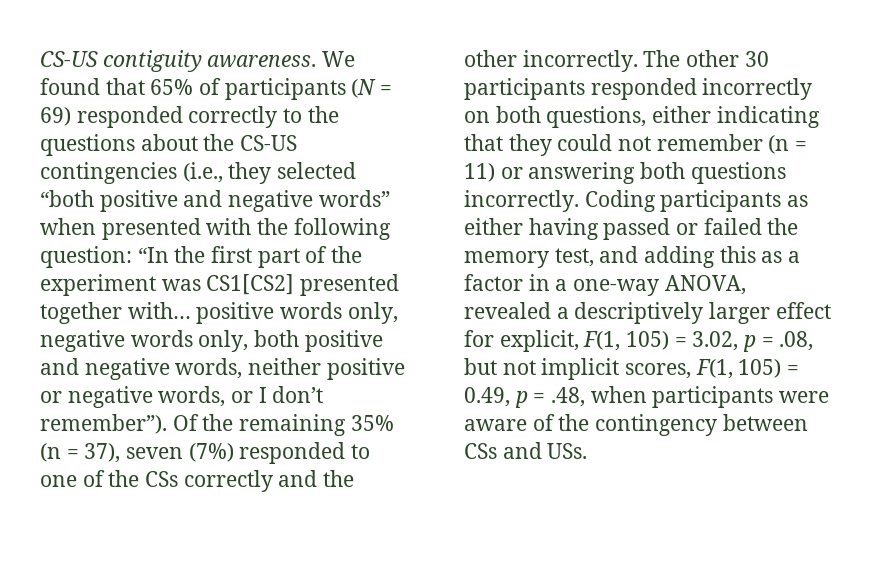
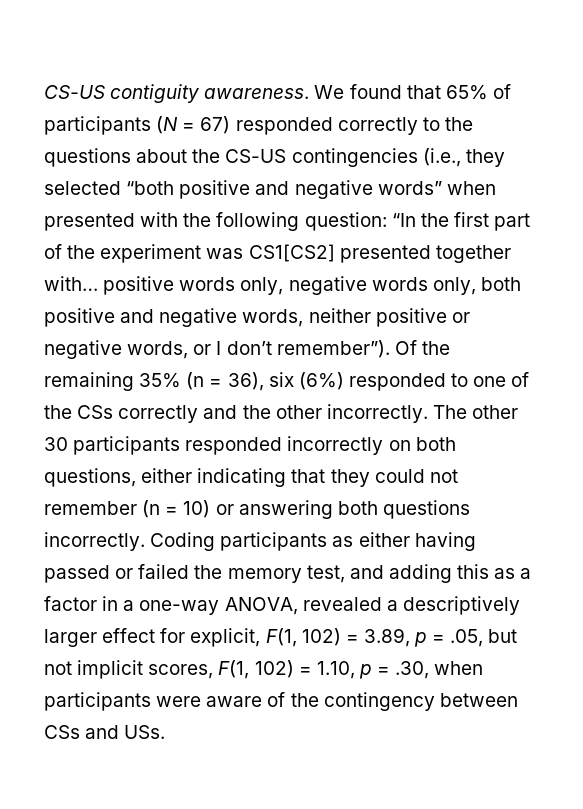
- We found that 65% of participants (N = 69) responded correctly to the questions about the CS-US contingencies (i.e., they selected “both positive and negative words” when presented with the following question:
+ We found that 65% of participants (N = 67) responded correctly to the questions about the CS-US contingencies (i.e., they selected “both positive and negative words” when presented with the following question:
- Of the remaining 35% (n = 37), seven (7%) responded to one of the CSs correctly and the other incorrectly.
+ Of the remaining 35% (n = 36), six (6%) responded to one of the CSs correctly and the other incorrectly.
- The other 30 participants responded incorrectly on both questions, either indicating that they could not remember (n = 11) or answering both questions incorrectly.
+ The other 30 participants responded incorrectly on both questions, either indicating that they could not remember (n = 10) or answering both questions incorrectly.
- Coding participants as either having passed or failed the memory test, and adding this as a factor in a one-way ANOVA, revealed a descriptively larger effect for explicit, F(1, 105) = 3.02, p = .08, but not implicit scores, F(1, 105) = 0.49, p = .48, when participants were aware of the contingency between CSs and USs.
+ Coding participants as either having passed or failed the memory test, and adding this as a factor in a one-way ANOVA, revealed a descriptively larger effect for explicit, F(1, 102) = 3.89, p = .05, but not implicit scores, F(1, 102) = 1.10, p = .30, when participants were aware of the contingency between CSs and USs.

